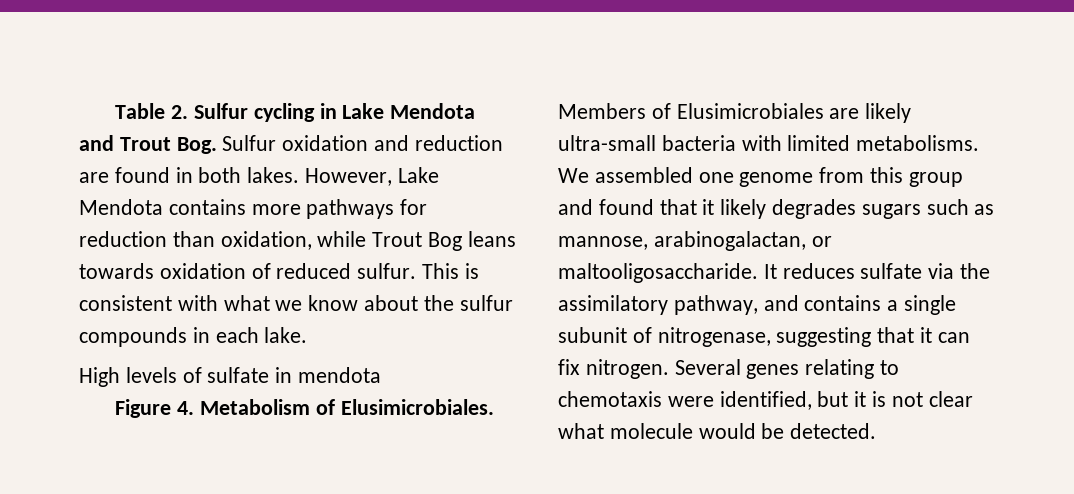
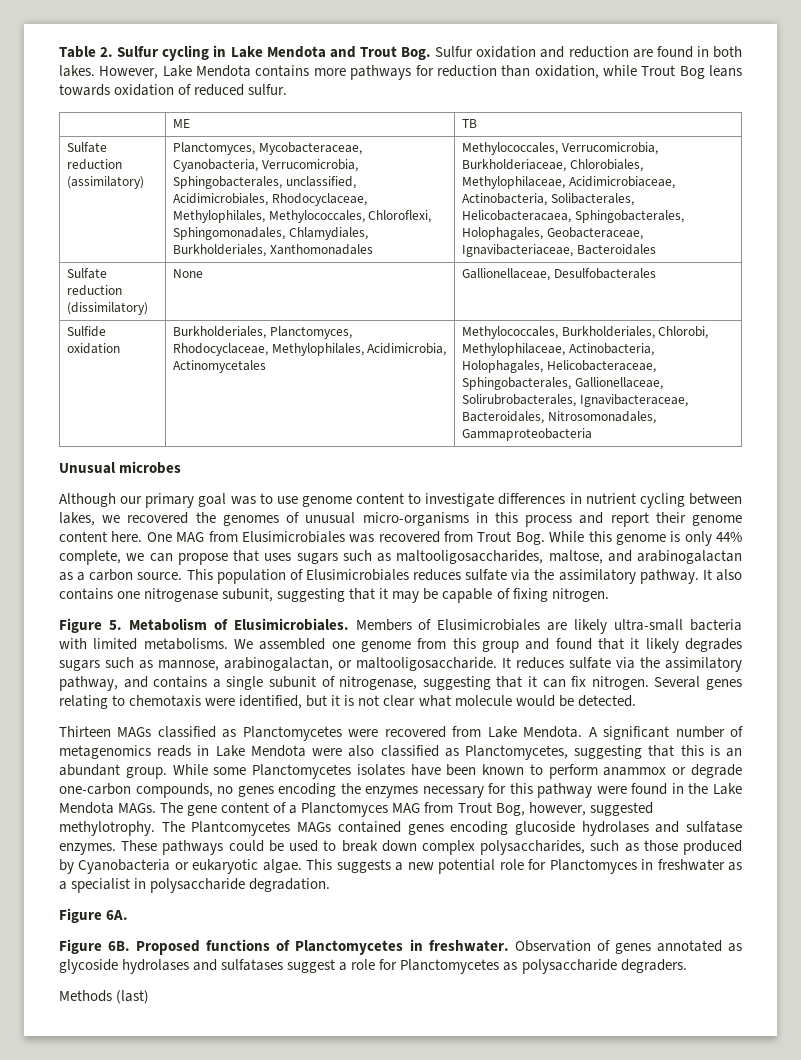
- However, Lake Mendota contains more pathways for reduction than oxidation, while Trout Bog leans towards oxidation of reduced sulfur. This is consistent with what we know about the sulfur compounds in each lake.
- High levels of sulfate in mendota
- Figure 4. Metabolism of Elusimicrobiales.
+ However, Lake Mendota contains more pathways for reduction than oxidation, while Trout Bog leans towards oxidation of reduced sulfur.
+ | ME | TB
+ Sulfate reduction (assimilatory) | Planctomyces, Mycobacteraceae, Cyanobacteria, Verrucomicrobia, Sphingobacterales, unclassified, Acidimicrobiales, Rhodocyclaceae, Methylophilales, Methylococcales, Chloroflexi, Sphingomonadales, Chlamydiales, Burkholderiales, Xanthomonadales | Methylococcales, Verrucomicrobia, Burkholderiaceae, Chlorobiales, Methylophilaceae, Acidimicrobiaceae, Actinobacteria, Solibacterales, Helicobacteracaea, Sphingobacterales, Holophagales, Geobacteraceae, Ignavibacteriaceae, Bacteroidales
+ Sulfate reduction (dissimilatory) | None | Gallionellaceae, Desulfobacterales
+ Sulfide oxidation | Burkholderiales, Planctomyces, Rhodocyclaceae, Methylophilales, Acidimicrobia, Actinomycetales | Methylococcales, Burkholderiales, Chlorobi, Methylophilaceae, Actinobacteria, Holophagales, Helicobacteraceae, Sphingobacterales, Gallionellaceae, Solirubrobacterales, Ignavibacteraceae, Bacteroidales, Nitrosomonadales, Gammaproteobacteria
+ Unusual microbes
+ Although our primary goal was to use genome content to investigate differences in nutrient cycling between lakes, we recovered the genomes of unusual micro-organisms in this process and report their genome content here. One MAG from Elusimicrobiales was recovered from Trout Bog. While this genome is only 44% complete, we can propose that uses sugars such as maltooligosaccharides, maltose, and arabinogalactan as a carbon source. This population of Elusimicrobiales reduces sulfate via the assimilatory pathway. It also contains one nitrogenase subunit, suggesting that it may be capable of fixing nitrogen.
+ Figure 5. Metabolism of Elusimicrobiales.
+ Thirteen MAGs classified as Planctomycetes were recovered from Lake Mendota. A significant number of metagenomics reads in Lake Mendota were also classified as Planctomycetes, suggesting that this is an abundant group. While some Planctomycetes isolates have been known to perform anammox or degrade one-carbon compounds, no genes encoding the enzymes necessary for this pathway were found in the Lake Mendota MAGs. The gene content of a Planctomyces MAG from Trout Bog, however, suggested methylotrophy. The Plantcomycetes MAGs contained genes encoding glucoside hydrolases and sulfatase enzymes. These pathways could be used to break down complex polysaccharides, such as those produced by Cyanobacteria or eukaryotic algae. This suggests a new potential role for Planctomyces in freshwater as a specialist in polysaccharide degradation.
+ Figure 6A.
+ Figure 6B. Proposed functions of Planctomycetes in freshwater. Observation of genes annotated as glycoside hydrolases and sulfatases suggest a role for Planctomycetes as polysaccharide degraders.
+ Methods (last)

